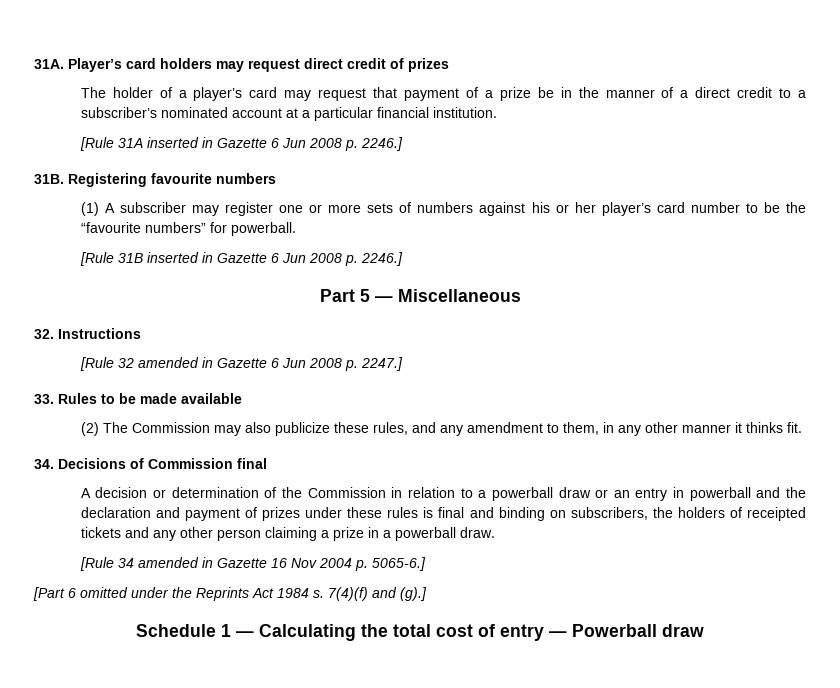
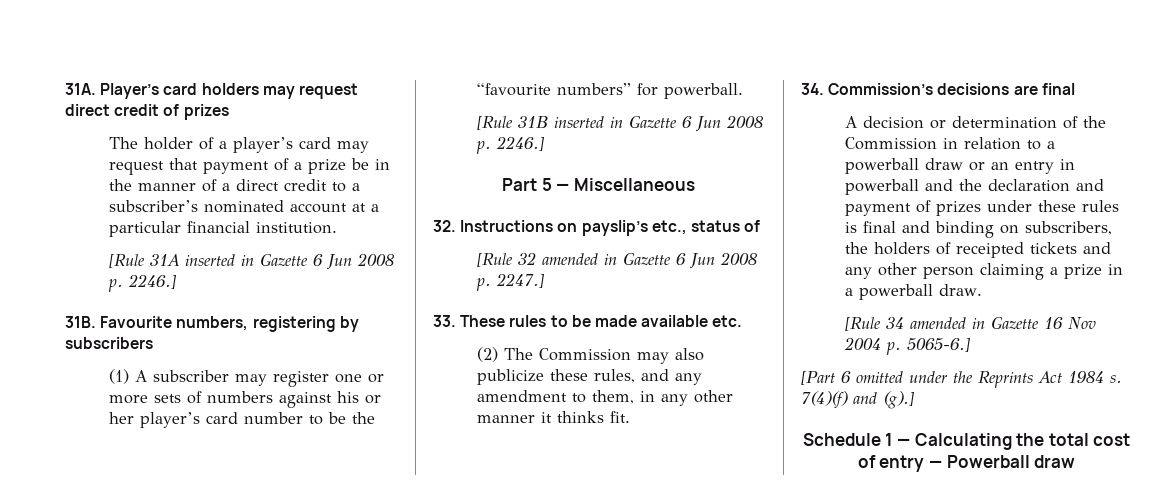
- Registering favourite numbers
+ Favourite numbers, registering by subscribers
- 32. Instructions
+ 32. Instructions on payslip’s etc., status of
- 33. Rules to be made available
+ 33. These rules to be made available etc.
- 34. Decisions of Commission final
+ 34. Commission’s decisions are final

